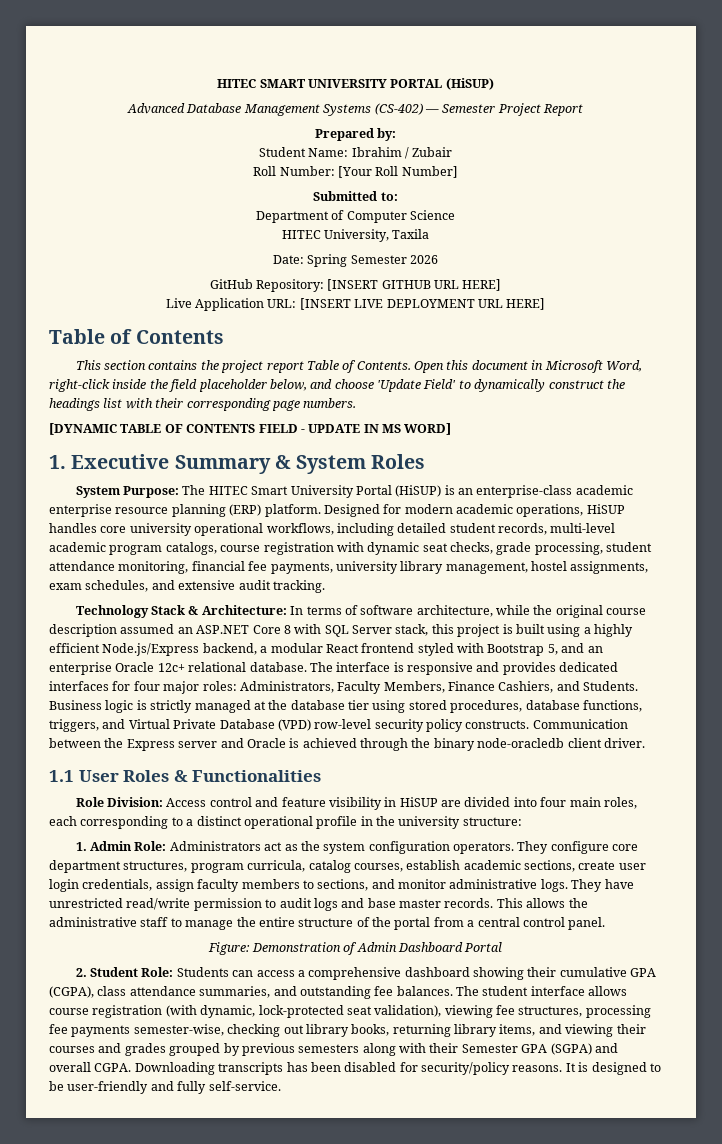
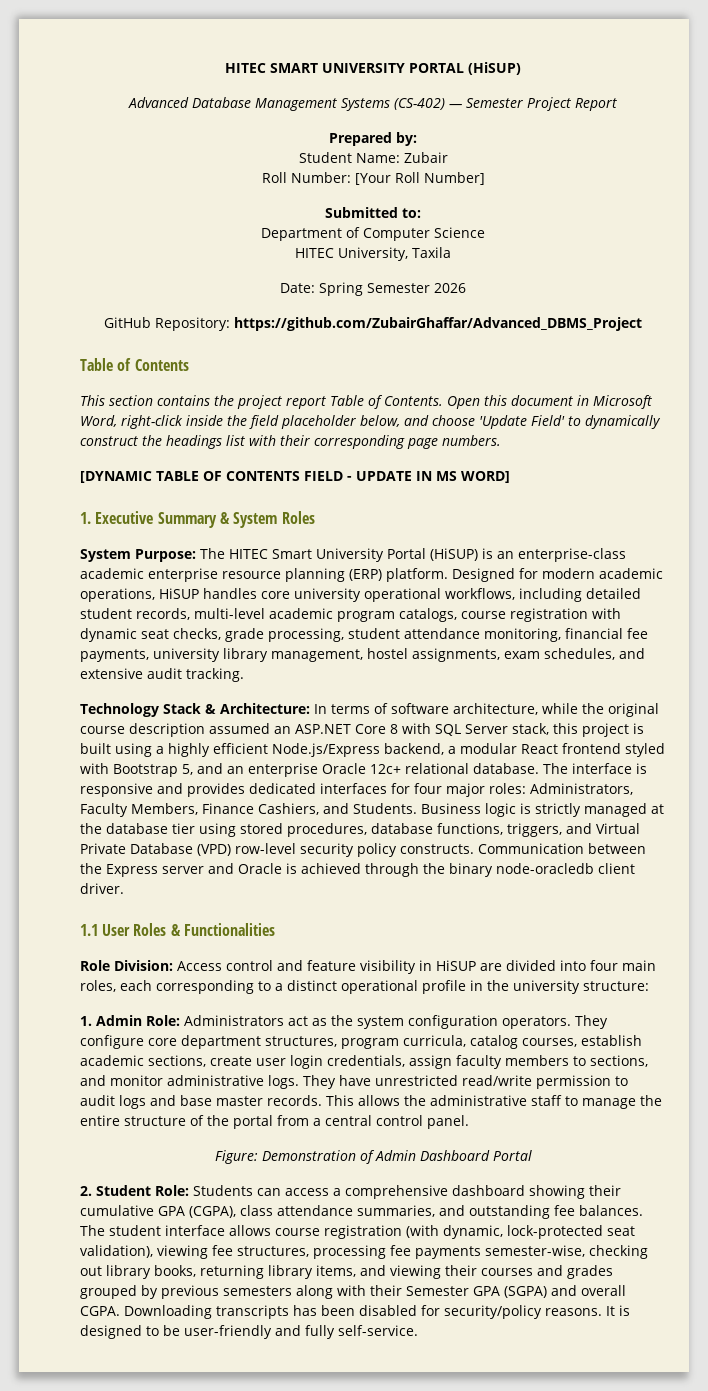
- Student Name: Ibrahim / Zubair
+ Student Name: Zubair
- GitHub Repository: [INSERT GITHUB URL HERE]
- Live Application URL: [INSERT LIVE DEPLOYMENT URL HERE]
+ GitHub Repository: https://github.com/ZubairGhaffar/Advanced_DBMS_Project

